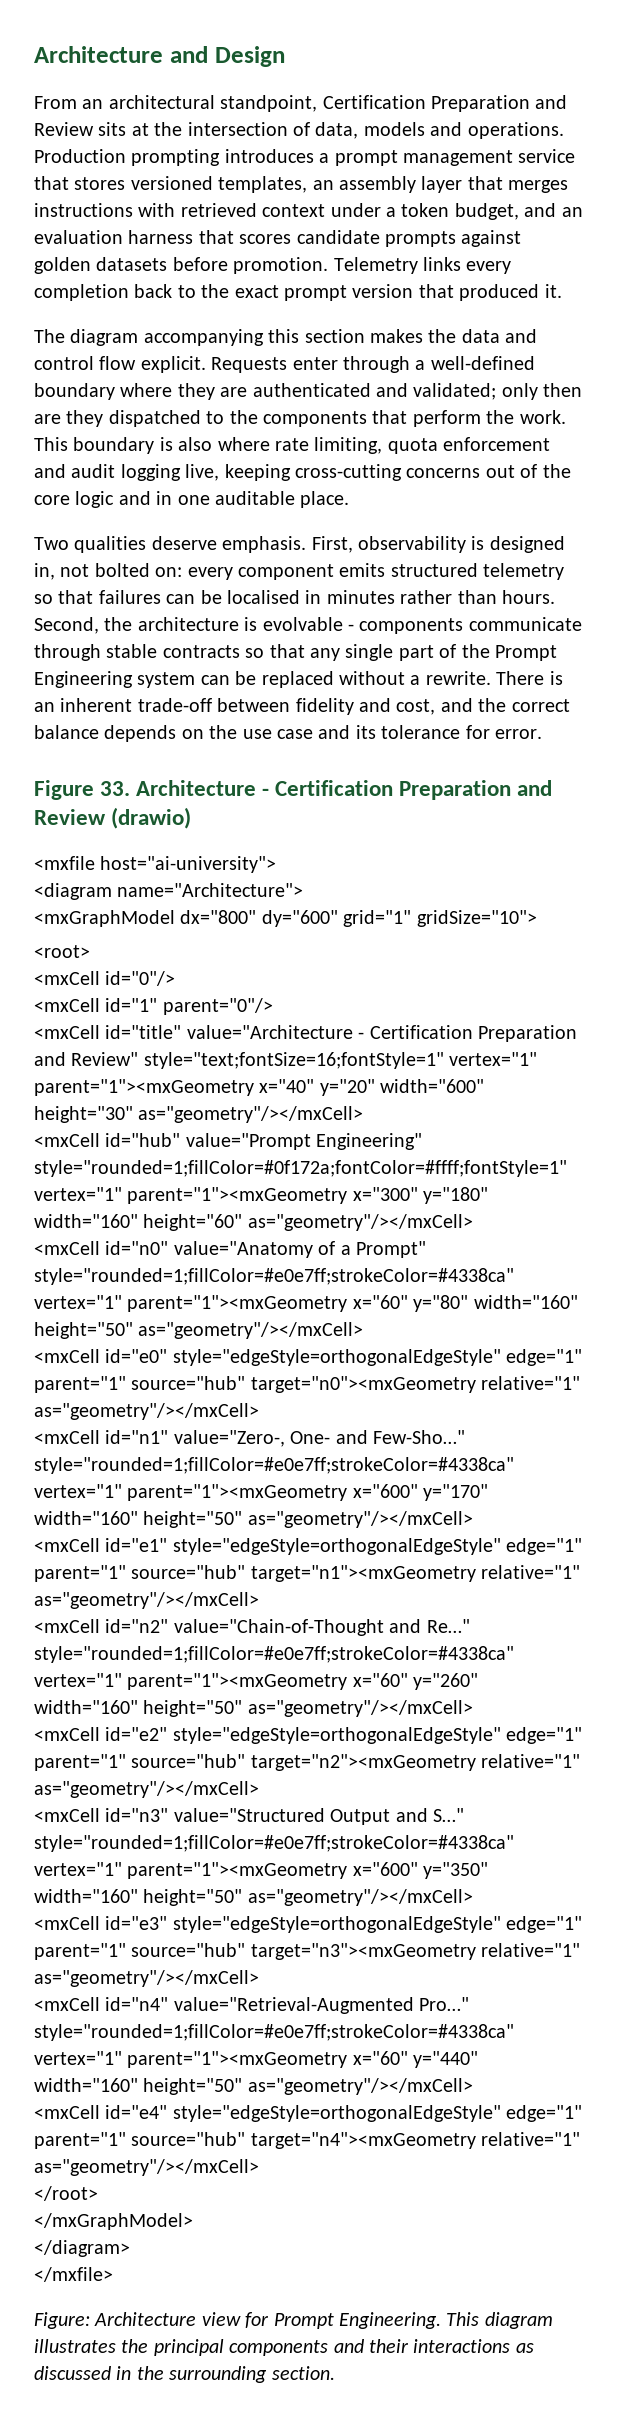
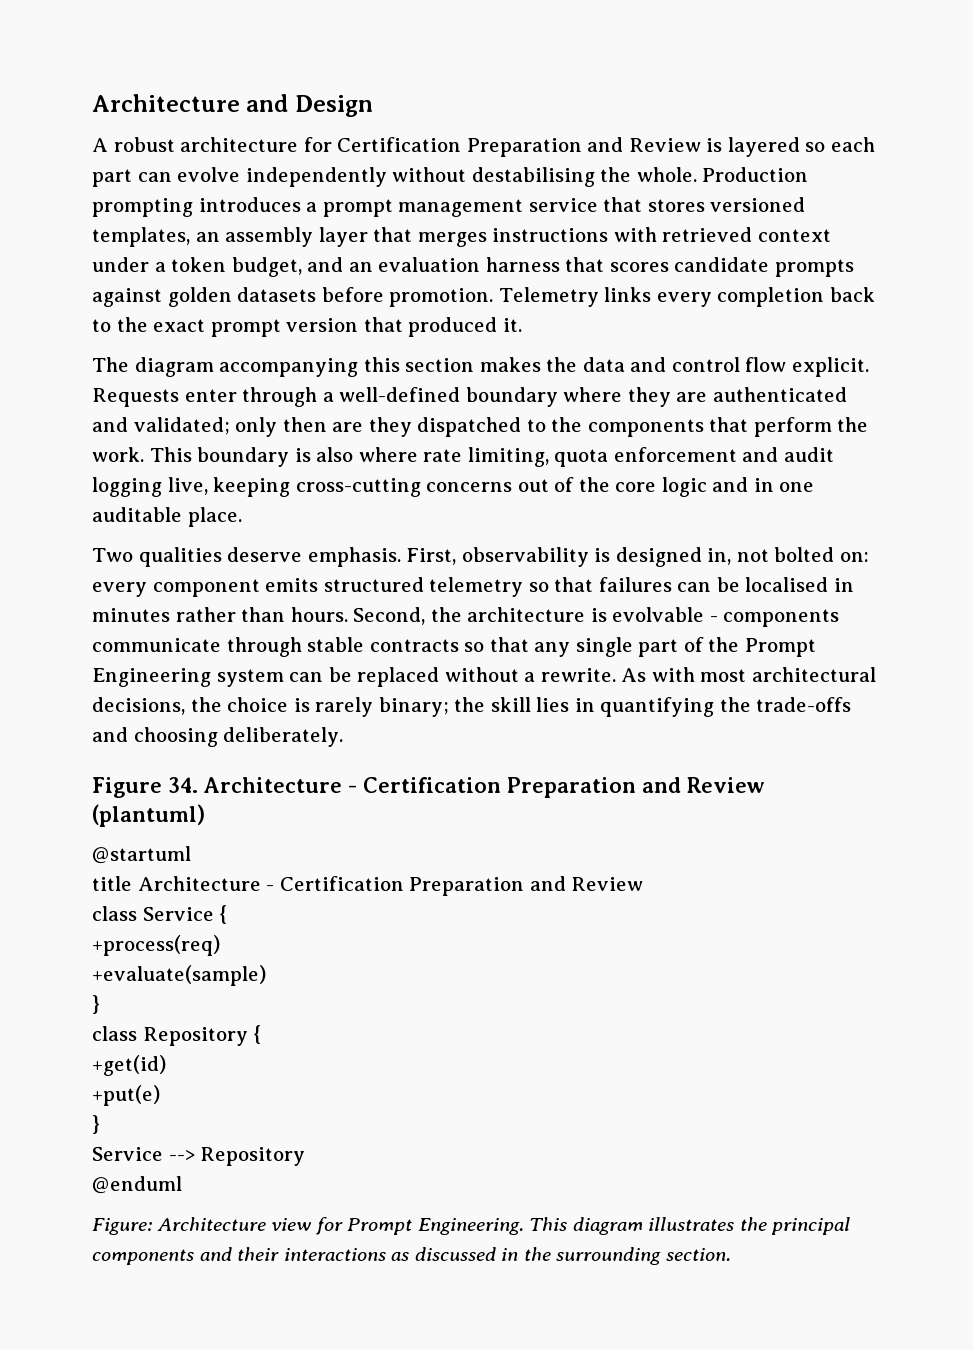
- From an architectural standpoint, Certification Preparation and Review sits at the intersection of data, models and operations.
+ A robust architecture for Certification Preparation and Review is layered so each part can evolve independently without destabilising the whole.
- There is an inherent trade-off between fidelity and cost, and the correct balance depends on the use case and its tolerance for error.
+ As with most architectural decisions, the choice is rarely binary; the skill lies in quantifying the trade-offs and choosing deliberately.
- Figure 33. Architecture - Certification Preparation and Review (drawio)
- <mxfile host="ai-university">
- <diagram name="Architecture">
- <mxGraphModel dx="800" dy="600" grid="1" gridSize="10">
- <root>
- <mxCell id="0"/>
- <mxCell id="1" parent="0"/>
- <mxCell id="title" value="Architecture - Certification Preparation and Review" style="text;fontSize=16;fontStyle=1" vertex="1" parent="1"><mxGeometry x="40" y="20" width="600" height="30" as="geometry"/></mxCell>
- <mxCell id="hub" value="Prompt Engineering" style="rounded=1;fillColor=#0f172a;fontColor=#ffff;fontStyle=1" vertex="1" parent="1"><mxGeometry x="300" y="180" width="160" height="60" as="geometry"/></mxCell>
- <mxCell id="n0" value="Anatomy of a Prompt" style="rounded=1;fillColor=#e0e7ff;strokeColor=#4338ca" vertex="1" parent="1"><mxGeometry x="60" y="80" width="160" height="50" as="geometry"/></mxCell>
- <mxCell id="e0" style="edgeStyle=orthogonalEdgeStyle" edge="1" parent="1" source="hub" target="n0"><mxGeometry relative="1" as="geometry"/></mxCell>
- <mxCell id="n1" value="Zero-, One- and Few-Sho…" style="rounded=1;fillColor=#e0e7ff;strokeColor=#4338ca" vertex="1" parent="1"><mxGeometry x="600" y="170" width="160" height="50" as="geometry"/></mxCell>
- <mxCell id="e1" style="edgeStyle=orthogonalEdgeStyle" edge="1" parent="1" source="hub" target="n1"><mxGeometry relative="1" as="geometry"/></mxCell>
- <mxCell id="n2" value="Chain-of-Thought and Re…" style="rounded=1;fillColor=#e0e7ff;strokeColor=#4338ca" vertex="1" parent="1"><mxGeometry x="60" y="260" width="160" height="50" as="geometry"/></mxCell>
- <mxCell id="e2" style="edgeStyle=orthogonalEdgeStyle" edge="1" parent="1" source="hub" target="n2"><mxGeometry relative="1" as="geometry"/></mxCell>
- <mxCell id="n3" value="Structured Output and S…" style="rounded=1;fillColor=#e0e7ff;strokeColor=#4338ca" vertex="1" parent="1"><mxGeometry x="600" y="350" width="160" height="50" as="geometry"/></mxCell>
- <mxCell id="e3" style="edgeStyle=orthogonalEdgeStyle" edge="1" parent="1" source="hub" target="n3"><mxGeometry relative="1" as="geometry"/></mxCell>
- <mxCell id="n4" value="Retrieval-Augmented Pro…" style="rounded=1;fillColor=#e0e7ff;strokeColor=#4338ca" vertex="1" parent="1"><mxGeometry x="60" y="440" width="160" height="50" as="geometry"/></mxCell>
- <mxCell id="e4" style="edgeStyle=orthogonalEdgeStyle" edge="1" parent="1" source="hub" target="n4"><mxGeometry relative="1" as="geometry"/></mxCell>
- </root>
- </mxGraphModel>
- </diagram>
- </mxfile>
+ Figure 34. Architecture - Certification Preparation and Review (plantuml)
+ @startuml
+ title Architecture - Certification Preparation and Review
+ class Service {
+ +process(req)
+ +evaluate(sample)
+ }
+ class Repository {
+ +get(id)
+ +put(e)
+ }
+ Service --> Repository
+ @enduml

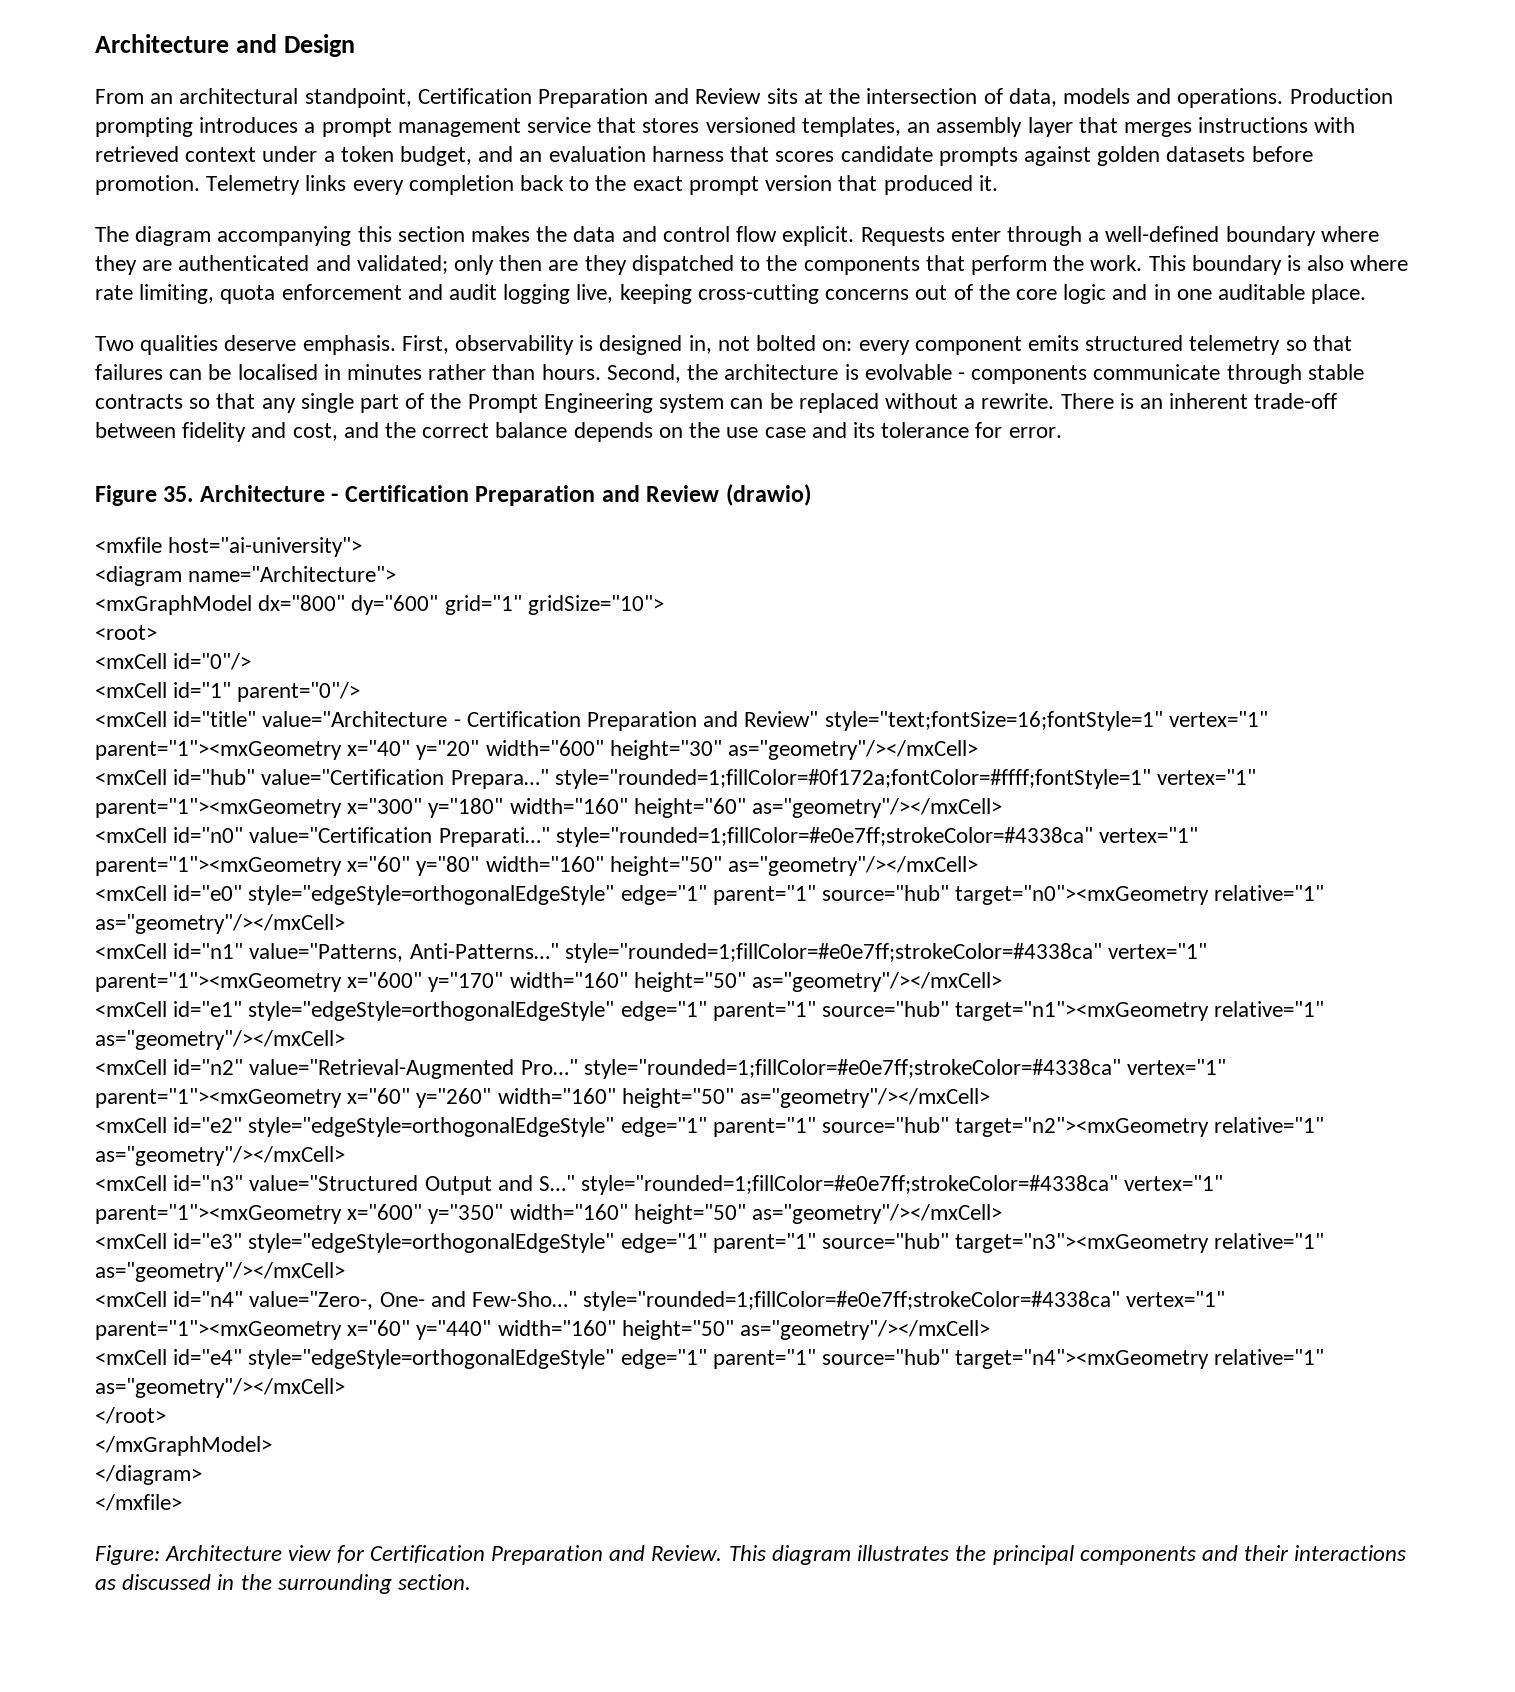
- A robust architecture for Certification Preparation and Review is layered so each part can evolve independently without destabilising the whole.
+ From an architectural standpoint, Certification Preparation and Review sits at the intersection of data, models and operations.
- As with most architectural decisions, the choice is rarely binary; the skill lies in quantifying the trade-offs and choosing deliberately.
+ There is an inherent trade-off between fidelity and cost, and the correct balance depends on the use case and its tolerance for error.
- Figure 34. Architecture - Certification Preparation and Review (plantuml)
- @startuml
- title Architecture - Certification Preparation and Review
- class Service {
- +process(req)
- +evaluate(sample)
- }
- class Repository {
- +get(id)
- +put(e)
- }
- Service --> Repository
- @enduml
+ Figure 35. Architecture - Certification Preparation and Review (drawio)
+ <mxfile host="ai-university">
+ <diagram name="Architecture">
+ <mxGraphModel dx="800" dy="600" grid="1" gridSize="10">
+ <root>
+ <mxCell id="0"/>
+ <mxCell id="1" parent="0"/>
+ <mxCell id="title" value="Architecture - Certification Preparation and Review" style="text;fontSize=16;fontStyle=1" vertex="1" parent="1"><mxGeometry x="40" y="20" width="600" height="30" as="geometry"/></mxCell>
+ <mxCell id="hub" value="Certification Prepara…" style="rounded=1;fillColor=#0f172a;fontColor=#ffff;fontStyle=1" vertex="1" parent="1"><mxGeometry x="300" y="180" width="160" height="60" as="geometry"/></mxCell>
+ <mxCell id="n0" value="Certification Preparati…" style="rounded=1;fillColor=#e0e7ff;strokeColor=#4338ca" vertex="1" parent="1"><mxGeometry x="60" y="80" width="160" height="50" as="geometry"/></mxCell>
+ <mxCell id="e0" style="edgeStyle=orthogonalEdgeStyle" edge="1" parent="1" source="hub" target="n0"><mxGeometry relative="1" as="geometry"/></mxCell>
+ <mxCell id="n1" value="Patterns, Anti-Patterns…" style="rounded=1;fillColor=#e0e7ff;strokeColor=#4338ca" vertex="1" parent="1"><mxGeometry x="600" y="170" width="160" height="50" as="geometry"/></mxCell>
+ <mxCell id="e1" style="edgeStyle=orthogonalEdgeStyle" edge="1" parent="1" source="hub" target="n1"><mxGeometry relative="1" as="geometry"/></mxCell>
+ <mxCell id="n2" value="Retrieval-Augmented Pro…" style="rounded=1;fillColor=#e0e7ff;strokeColor=#4338ca" vertex="1" parent="1"><mxGeometry x="60" y="260" width="160" height="50" as="geometry"/></mxCell>
+ <mxCell id="e2" style="edgeStyle=orthogonalEdgeStyle" edge="1" parent="1" source="hub" target="n2"><mxGeometry relative="1" as="geometry"/></mxCell>
+ <mxCell id="n3" value="Structured Output and S…" style="rounded=1;fillColor=#e0e7ff;strokeColor=#4338ca" vertex="1" parent="1"><mxGeometry x="600" y="350" width="160" height="50" as="geometry"/></mxCell>
+ <mxCell id="e3" style="edgeStyle=orthogonalEdgeStyle" edge="1" parent="1" source="hub" target="n3"><mxGeometry relative="1" as="geometry"/></mxCell>
+ <mxCell id="n4" value="Zero-, One- and Few-Sho…" style="rounded=1;fillColor=#e0e7ff;strokeColor=#4338ca" vertex="1" parent="1"><mxGeometry x="60" y="440" width="160" height="50" as="geometry"/></mxCell>
+ <mxCell id="e4" style="edgeStyle=orthogonalEdgeStyle" edge="1" parent="1" source="hub" target="n4"><mxGeometry relative="1" as="geometry"/></mxCell>
+ </root>
+ </mxGraphModel>
+ </diagram>
+ </mxfile>
- Figure: Architecture view for Prompt Engineering.
+ Figure: Architecture view for Certification Preparation and Review.

